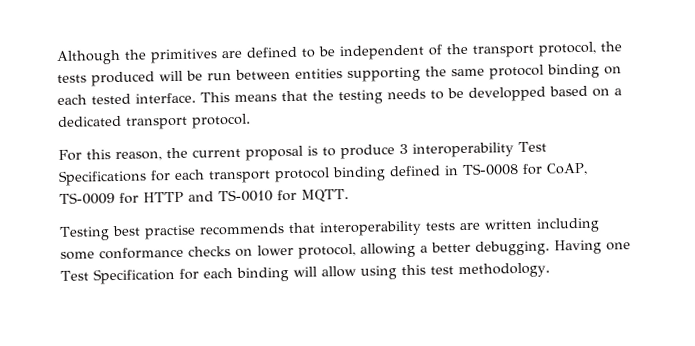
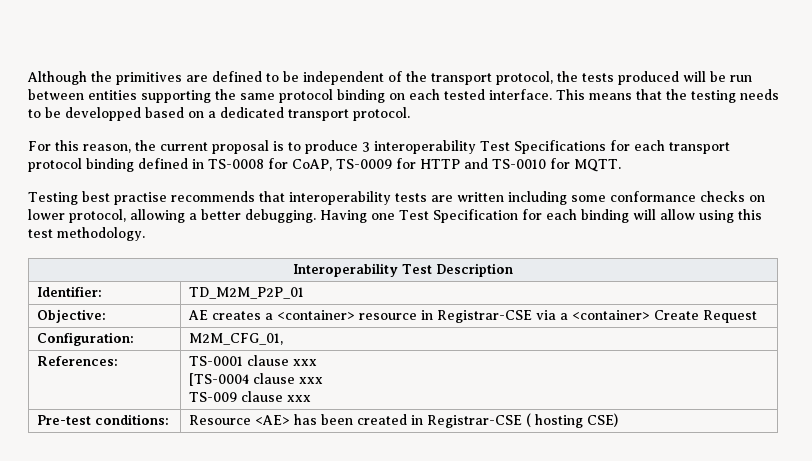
+ Interoperability Test Description
+ Identifier: | TD_M2M_P2P_01
+ Objective: | AE creates a <container> resource in Registrar-CSE via a <container> Create Request
+ Configuration: | M2M_CFG_01,
+ References: | TS-0001 clause xxx
+ [TS-0004 clause xxx
+ TS-009 clause xxx
+ Pre-test conditions: | Resource <AE> has been created in Registrar-CSE ( hosting CSE)

